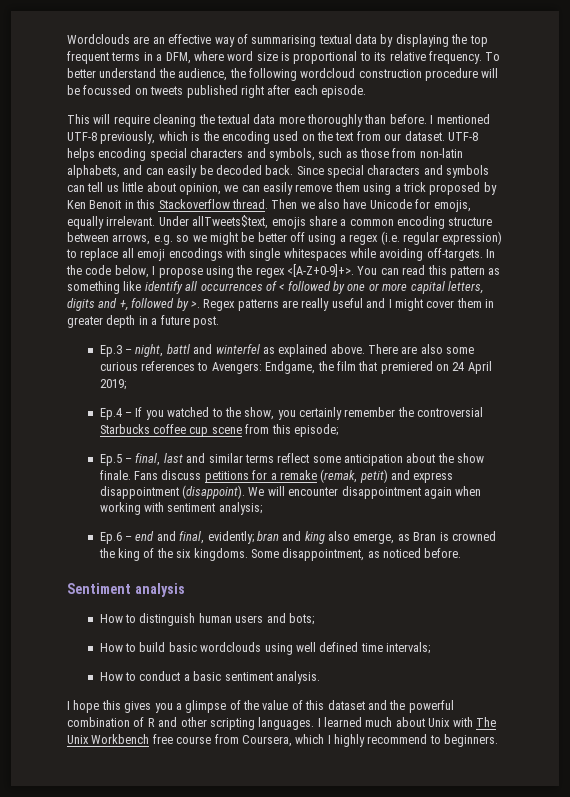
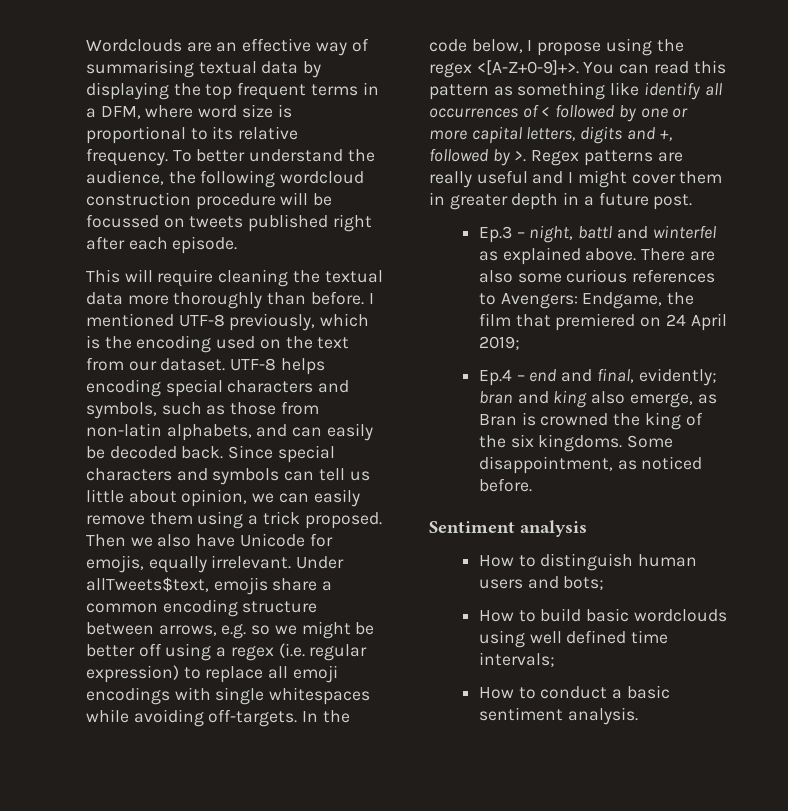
- Since special characters and symbols can tell us little about opinion, we can easily remove them using a trick proposed by Ken Benoit in this Stackoverflow thread.
+ Since special characters and symbols can tell us little about opinion, we can easily remove them using a trick proposed.
- Ep.4 – If you watched to the show, you certainly remember the controversial Starbucks coffee cup scene from this episode;
- Ep.5 – final, last and similar terms reflect some anticipation about the show finale. Fans discuss petitions for a remake (remak, petit) and express disappointment (disappoint). We will encounter disappointment again when working with sentiment analysis;
- Ep.6 – end and final, evidently; bran and king also emerge, as Bran is crowned the king of the six kingdoms.
+ Ep.4 – end and final, evidently; bran and king also emerge, as Bran is crowned the king of the six kingdoms.
- I hope this gives you a glimpse of the value of this dataset and the powerful combination of R and other scripting languages. I learned much about Unix with The Unix Workbench free course from Coursera, which I highly recommend to beginners.

